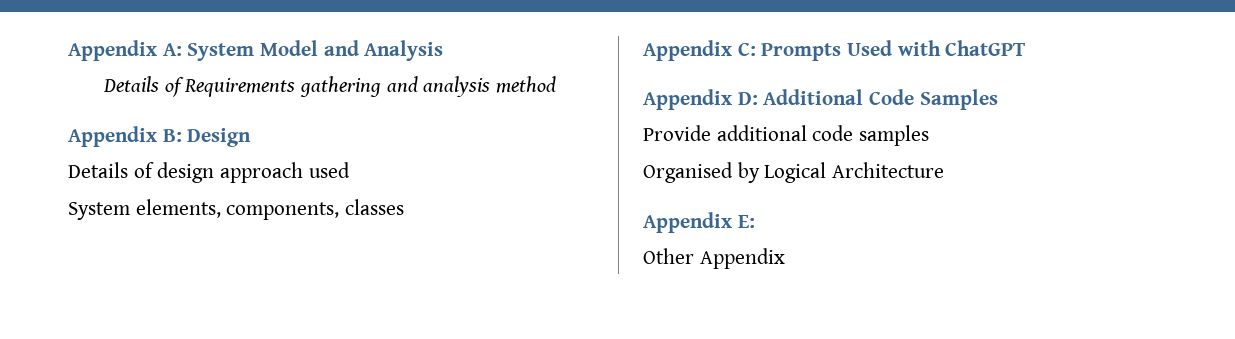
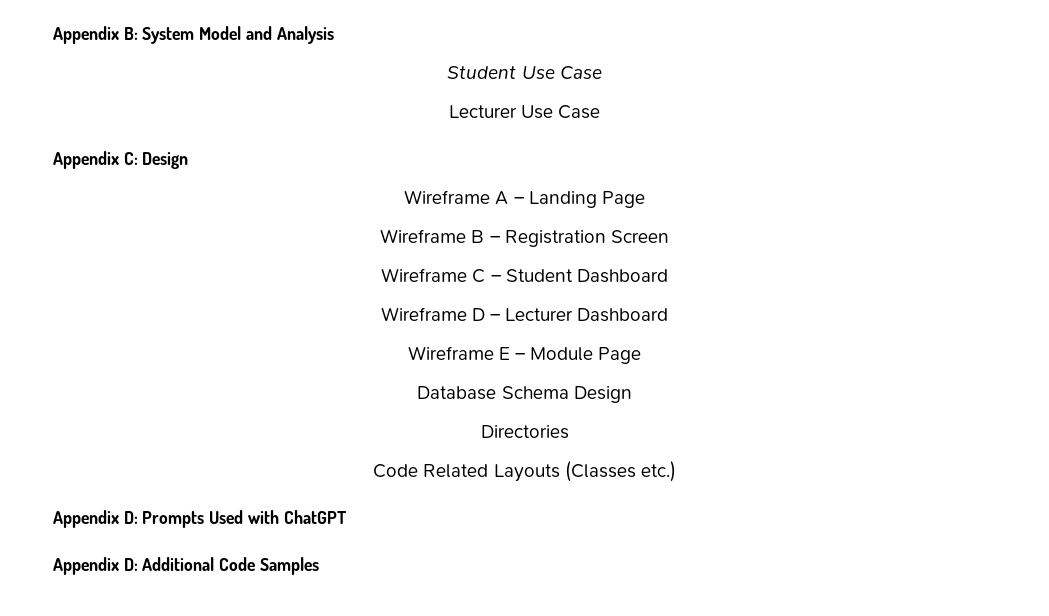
- Appendix A: System Model and Analysis
+ Appendix B: System Model and Analysis
- Details of Requirements gathering and analysis method
- Appendix B: Design
- Details of design approach used
- System elements, components, classes
- Appendix C: Prompts Used with ChatGPT
+ Student Use Case
+ Lecturer Use Case
+ Appendix C: Design
+ Wireframe A – Landing Page
+ Wireframe B – Registration Screen
+ Wireframe C – Student Dashboard
+ Wireframe D – Lecturer Dashboard
+ Wireframe E – Module Page
+ Database Schema Design
+ Directories
+ Code Related Layouts (Classes etc.)
+ Appendix D: Prompts Used with ChatGPT
- Provide additional code samples
- Organised by Logical Architecture
- Appendix E:
- Other Appendix

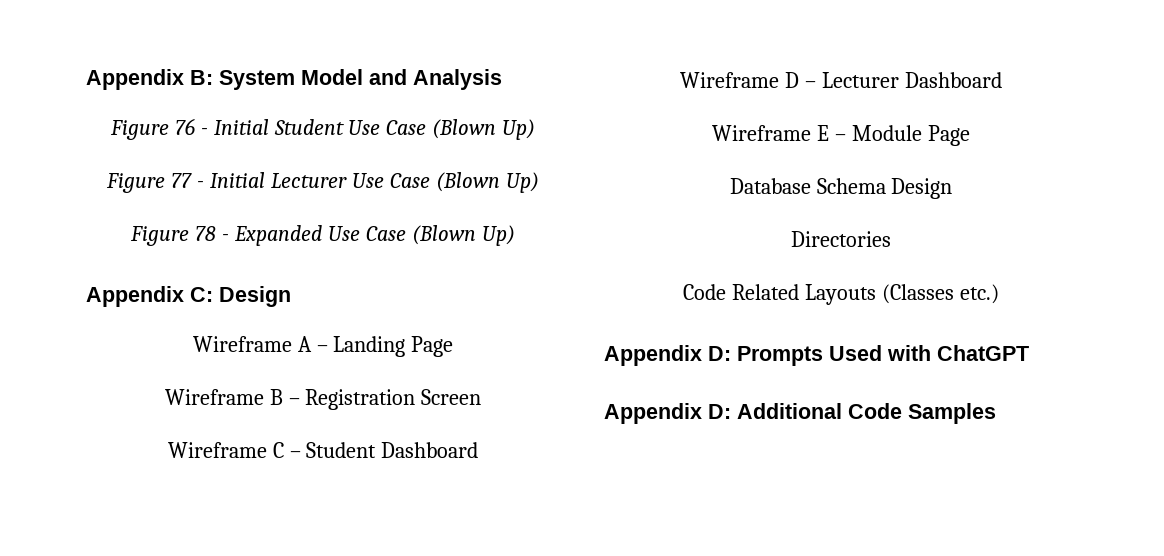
- Student Use Case
- Lecturer Use Case
+ Figure 76 - Initial Student Use Case (Blown Up)
+ Figure 77 - Initial Lecturer Use Case (Blown Up)
+ Figure 78 - Expanded Use Case (Blown Up)

